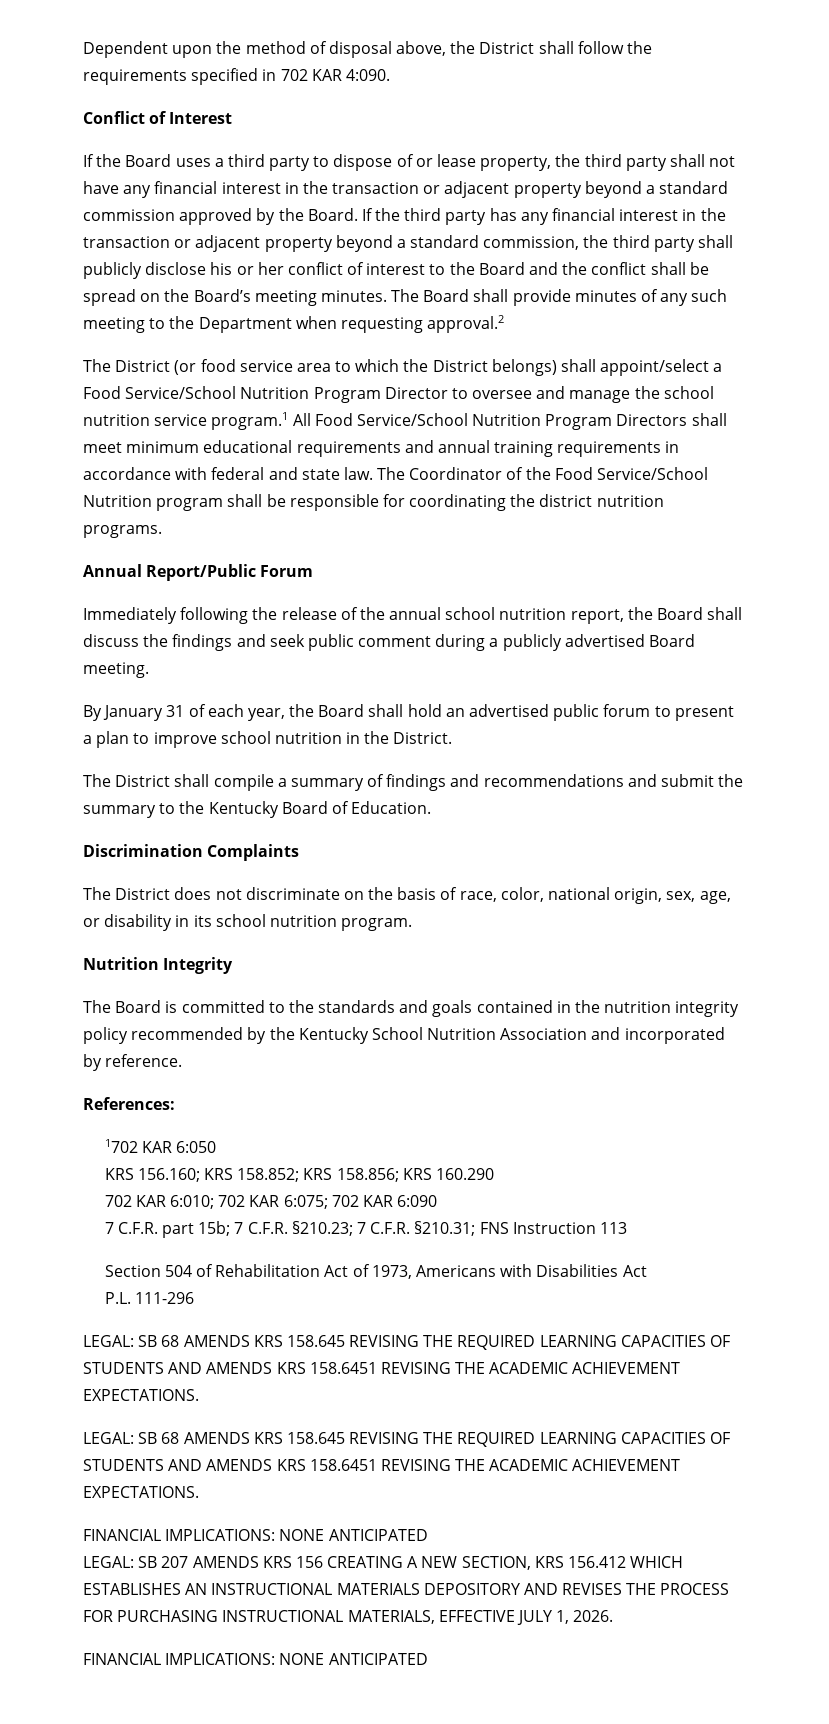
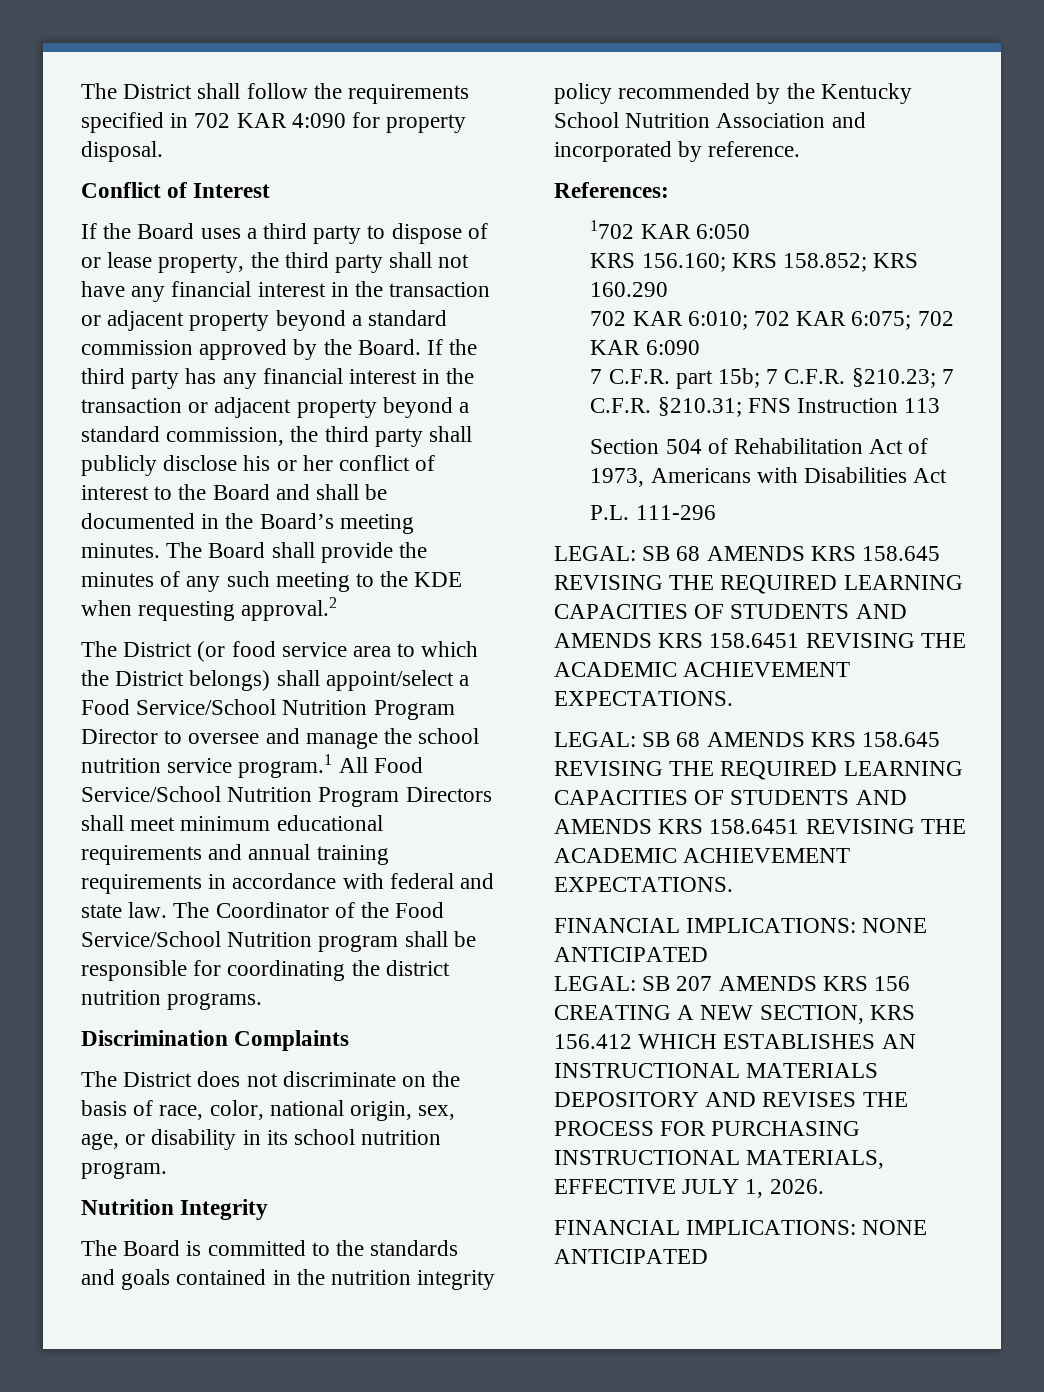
- Dependent upon the method of disposal above, the District shall follow the requirements specified in 702 KAR 4:090.
+ The District shall follow the requirements specified in 702 KAR 4:090 for property disposal.
- If the third party has any financial interest in the transaction or adjacent property beyond a standard commission, the third party shall publicly disclose his or her conflict of interest to the Board and the conflict shall be spread on the Board’s meeting minutes.
+ If the third party has any financial interest in the transaction or adjacent property beyond a standard commission, the third party shall publicly disclose his or her conflict of interest to the Board and shall be documented in the Board’s meeting minutes.
- The Board shall provide minutes of any such meeting to the Department when requesting approval.2
+ The Board shall provide the minutes of any such meeting to the KDE when requesting approval.2
- Annual Report/Public Forum
- Immediately following the release of the annual school nutrition report, the Board shall discuss the findings and seek public comment during a publicly advertised Board meeting.
- By January 31 of each year, the Board shall hold an advertised public forum to present a plan to improve school nutrition in the District.
- The District shall compile a summary of findings and recommendations and submit the summary to the Kentucky Board of Education.
- KRS 156.160; KRS 158.852; KRS 158.856; KRS 160.290
+ KRS 156.160; KRS 158.852; KRS 160.290

